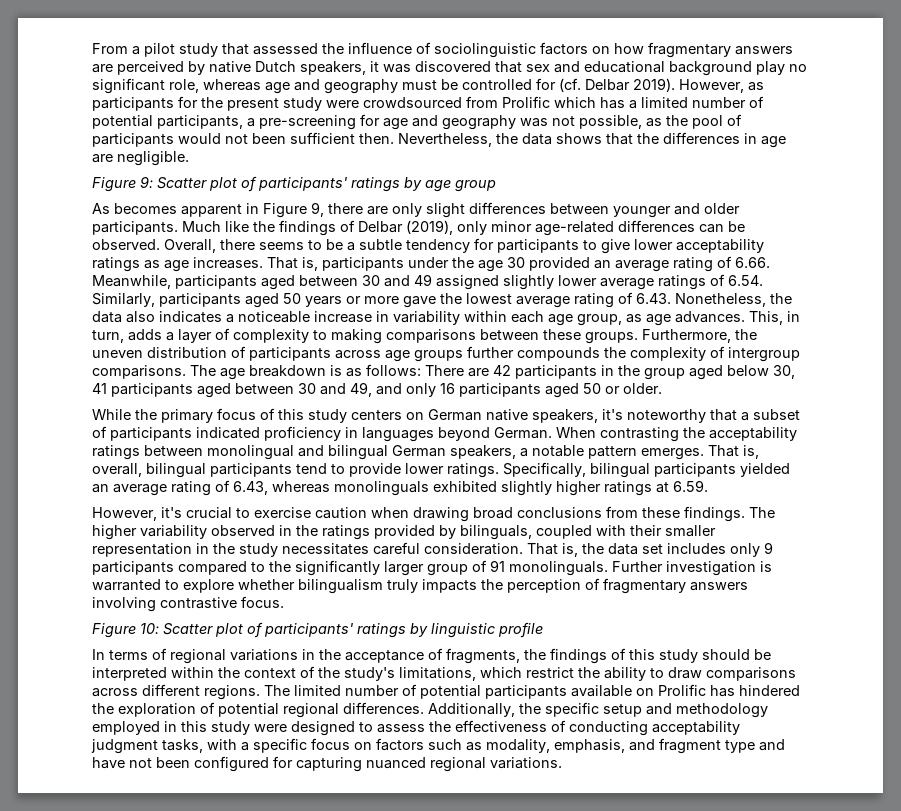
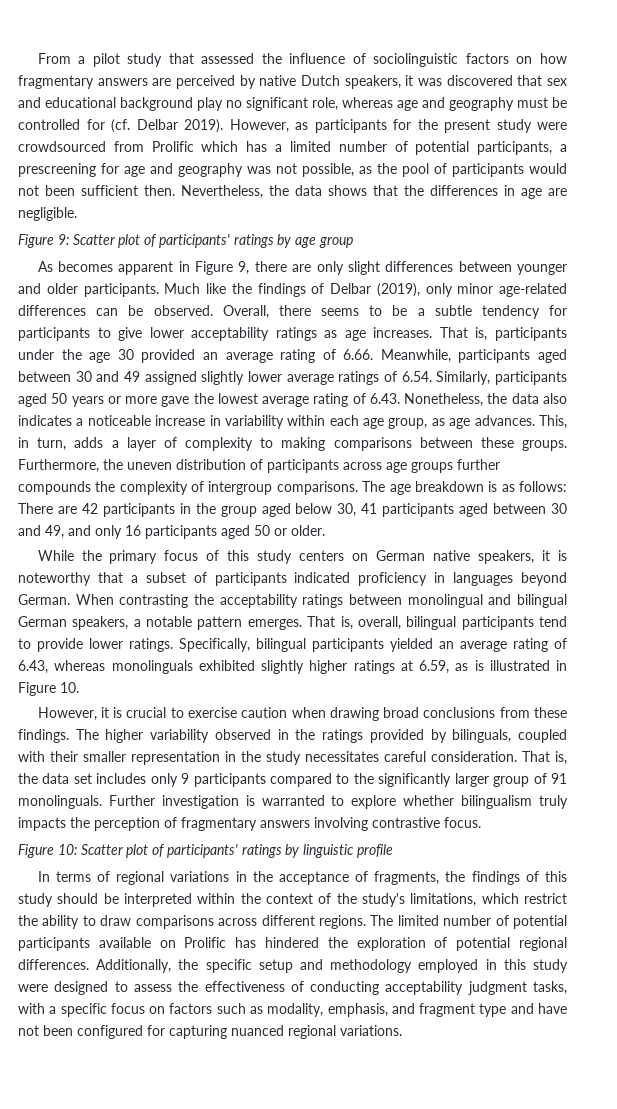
- However, as participants for the present study were crowdsourced from Prolific which has a limited number of potential participants, a pre-screening for age and geography was not possible, as the pool of participants would not been sufficient then.
+ However, as participants for the present study were crowdsourced from Prolific which has a limited number of potential participants, a prescreening for age and geography was not possible, as the pool of participants would not been sufficient then.
- While the primary focus of this study centers on German native speakers, it's noteworthy that a subset of participants indicated proficiency in languages beyond German.
+ While the primary focus of this study centers on German native speakers, it is noteworthy that a subset of participants indicated proficiency in languages beyond German.
- Specifically, bilingual participants yielded an average rating of 6.43, whereas monolinguals exhibited slightly higher ratings at 6.59.
- However, it's crucial to exercise caution when drawing broad conclusions from these findings.
+ Specifically, bilingual participants yielded an average rating of 6.43, whereas monolinguals exhibited slightly higher ratings at 6.59, as is illustrated in Figure 10.
+ However, it is crucial to exercise caution when drawing broad conclusions from these findings.

